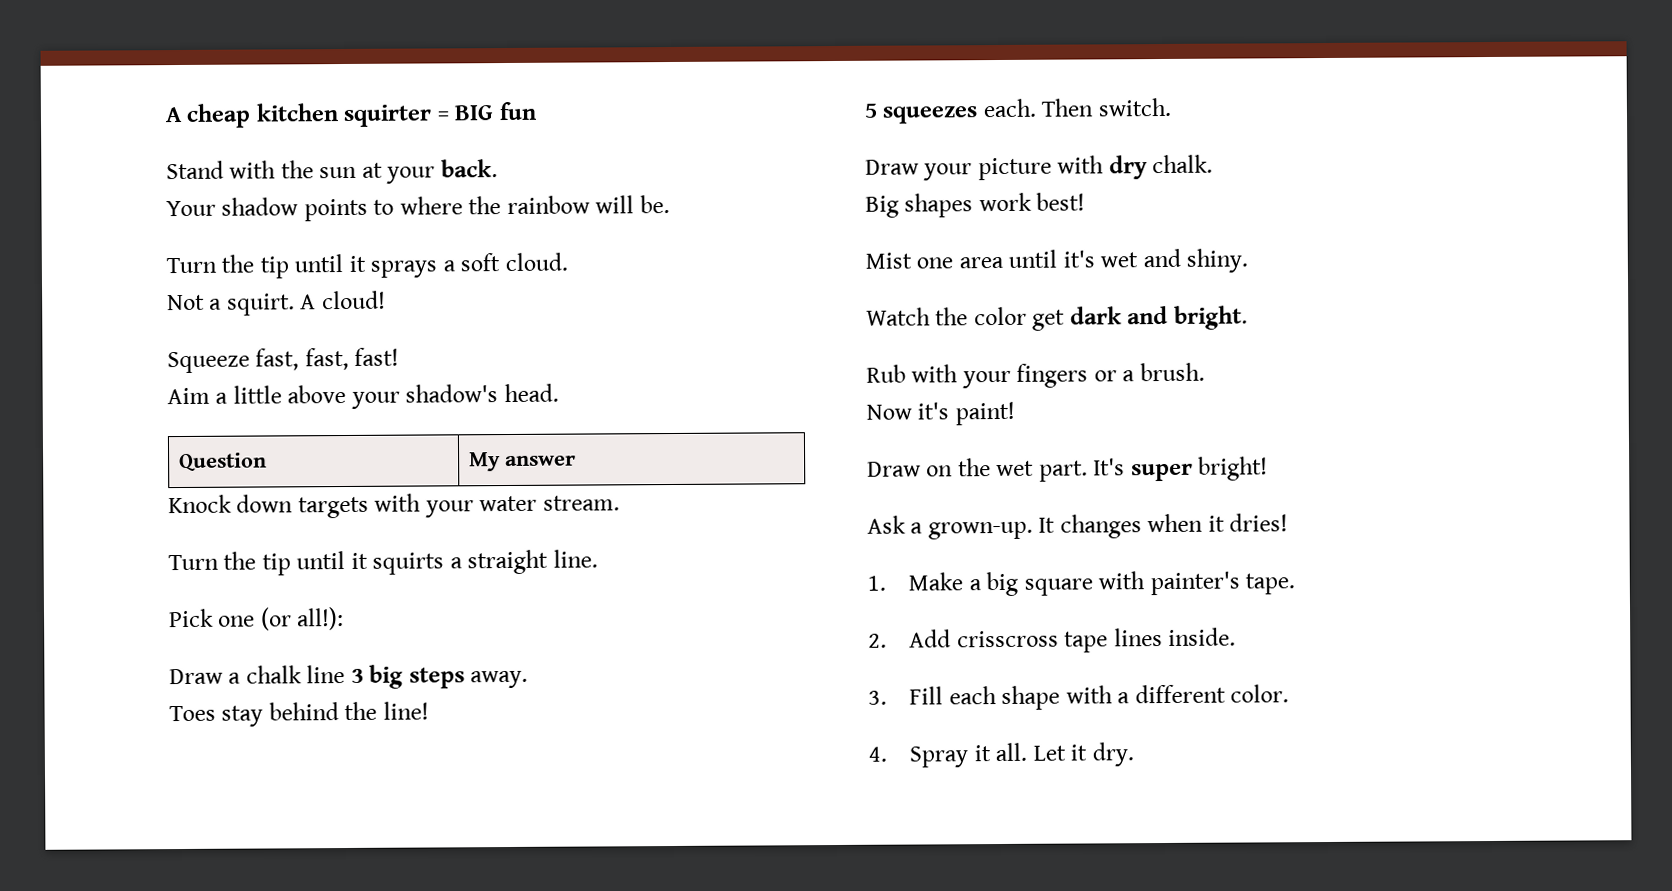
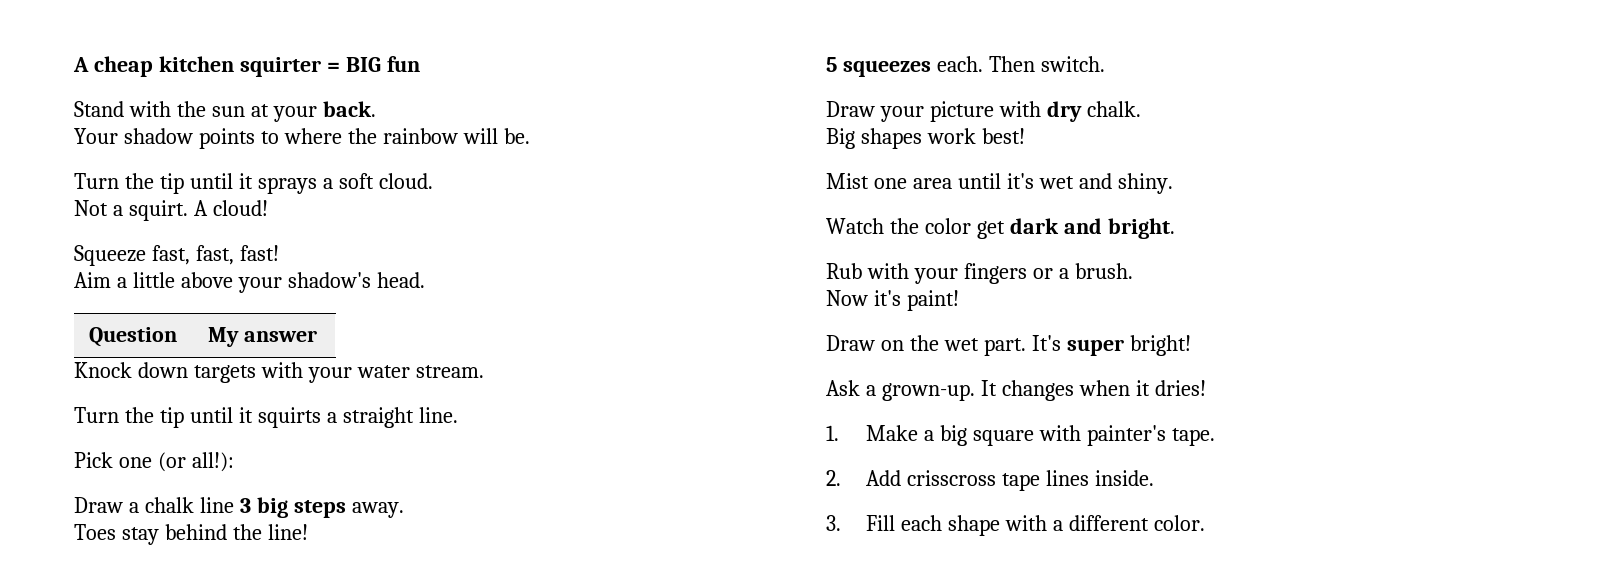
- 4. Spray it all. Let it dry.

